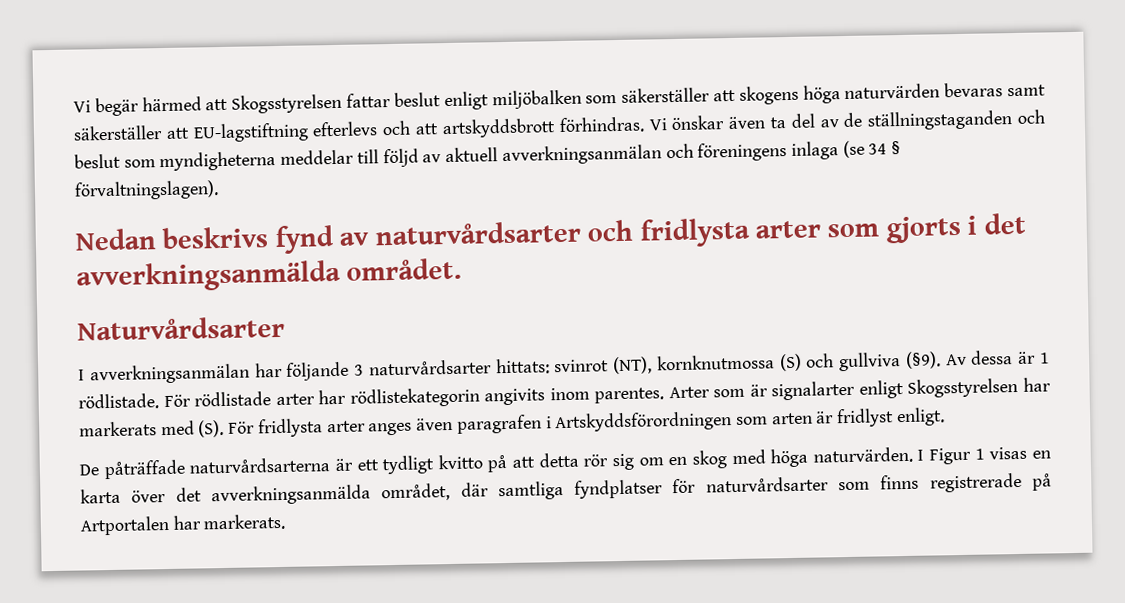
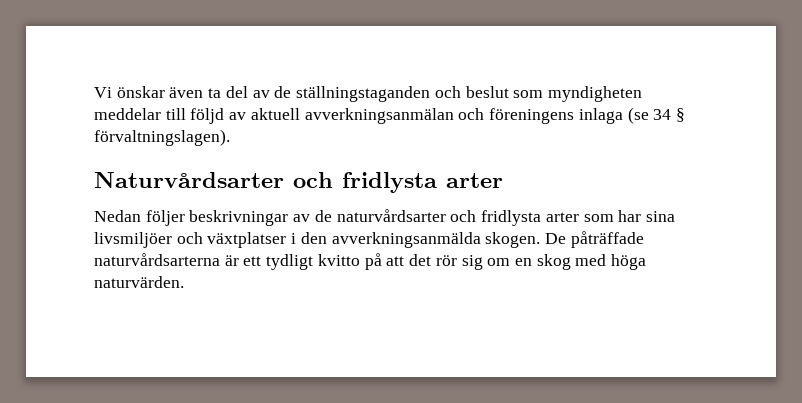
- Vi begär härmed att Skogsstyrelsen fattar beslut enligt miljöbalken som säkerställer att skogens höga naturvärden bevaras samt säkerställer att EU-lagstiftning efterlevs och att artskyddsbrott förhindras. Vi önskar även ta del av de ställningstaganden och beslut som myndigheterna meddelar till följd av aktuell avverkningsanmälan och föreningens inlaga (se 34 § förvaltningslagen).
+ Vi önskar även ta del av de ställningstaganden och beslut som myndigheten meddelar till följd av aktuell avverkningsanmälan och föreningens inlaga (se 34 § förvaltningslagen).
- Nedan beskrivs fynd av naturvårdsarter och fridlysta arter som gjorts i det avverkningsanmälda området.
- Naturvårdsarter
- I avverkningsanmälan har följande 3 naturvårdsarter hittats: svinrot (NT), kornknutmossa (S) och gullviva (§9). Av dessa är 1 rödlistade. För rödlistade arter har rödlistekategorin angivits inom parentes. Arter som är signalarter enligt Skogsstyrelsen har markerats med (S). För fridlysta arter anges även paragrafen i Artskyddsförordningen som arten är fridlyst enligt.
- De påträffade naturvårdsarterna är ett tydligt kvitto på att detta rör sig om en skog med höga naturvärden. I Figur 1 visas en karta över det avverkningsanmälda området, där samtliga fyndplatser för naturvårdsarter som finns registrerade på Artportalen har markerats.
+ Naturvårdsarter och fridlysta arter
+ Nedan följer beskrivningar av de naturvårdsarter och fridlysta arter som har sina livsmiljöer och växtplatser i den avverkningsanmälda skogen. De påträffade naturvårdsarterna är ett tydligt kvitto på att det rör sig om en skog med höga naturvärden.

